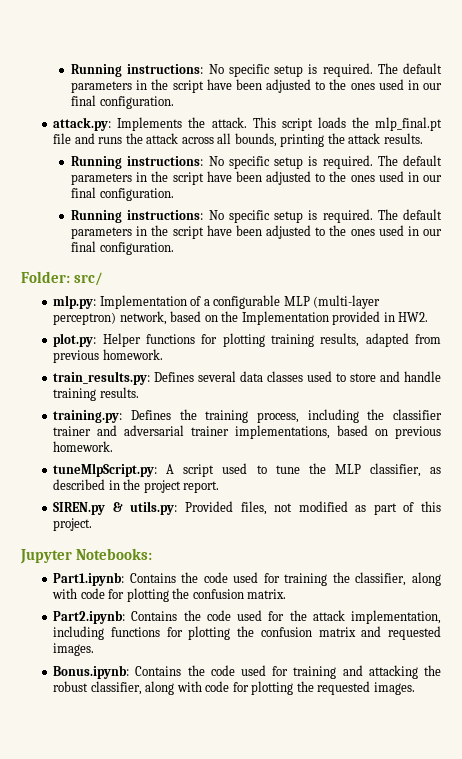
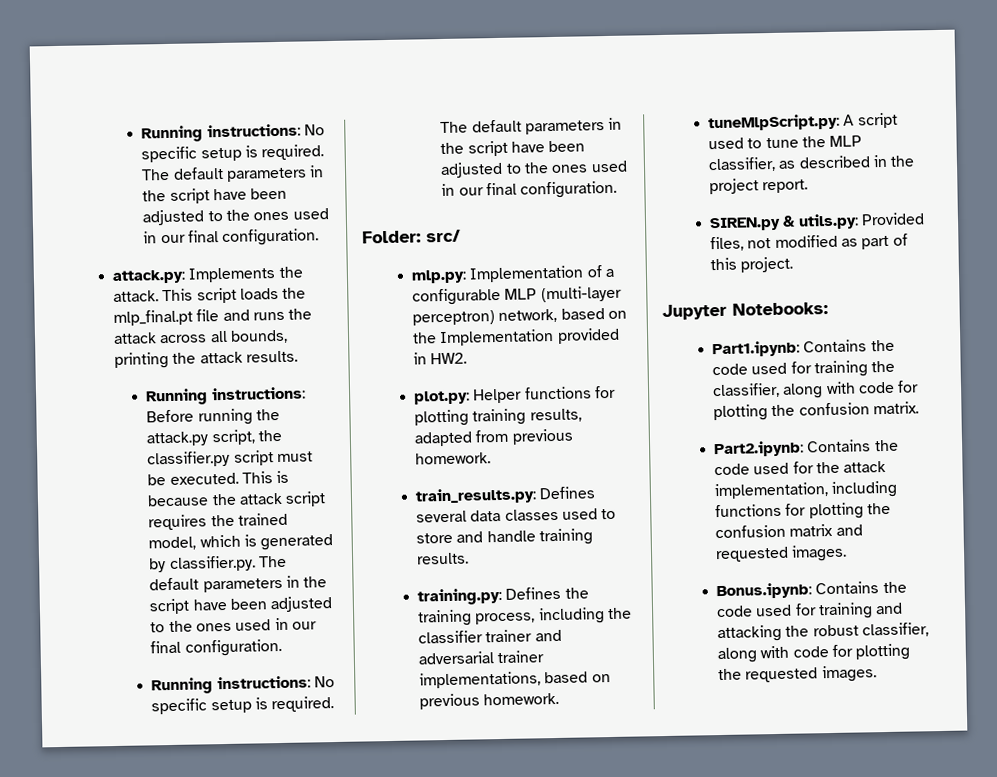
  This script loads the mlp_final.pt file and runs the attack across all bounds, printing the attack results.
- Running instructions: No specific setup is required. The default parameters in the script have been adjusted to the ones used in our final configuration.
+ Running instructions: Before running the attack.py script, the classifier.py script must be executed. This is because the attack script requires the trained model, which is generated by classifier.py. The default parameters in the script have been adjusted to the ones used in our final configuration.

